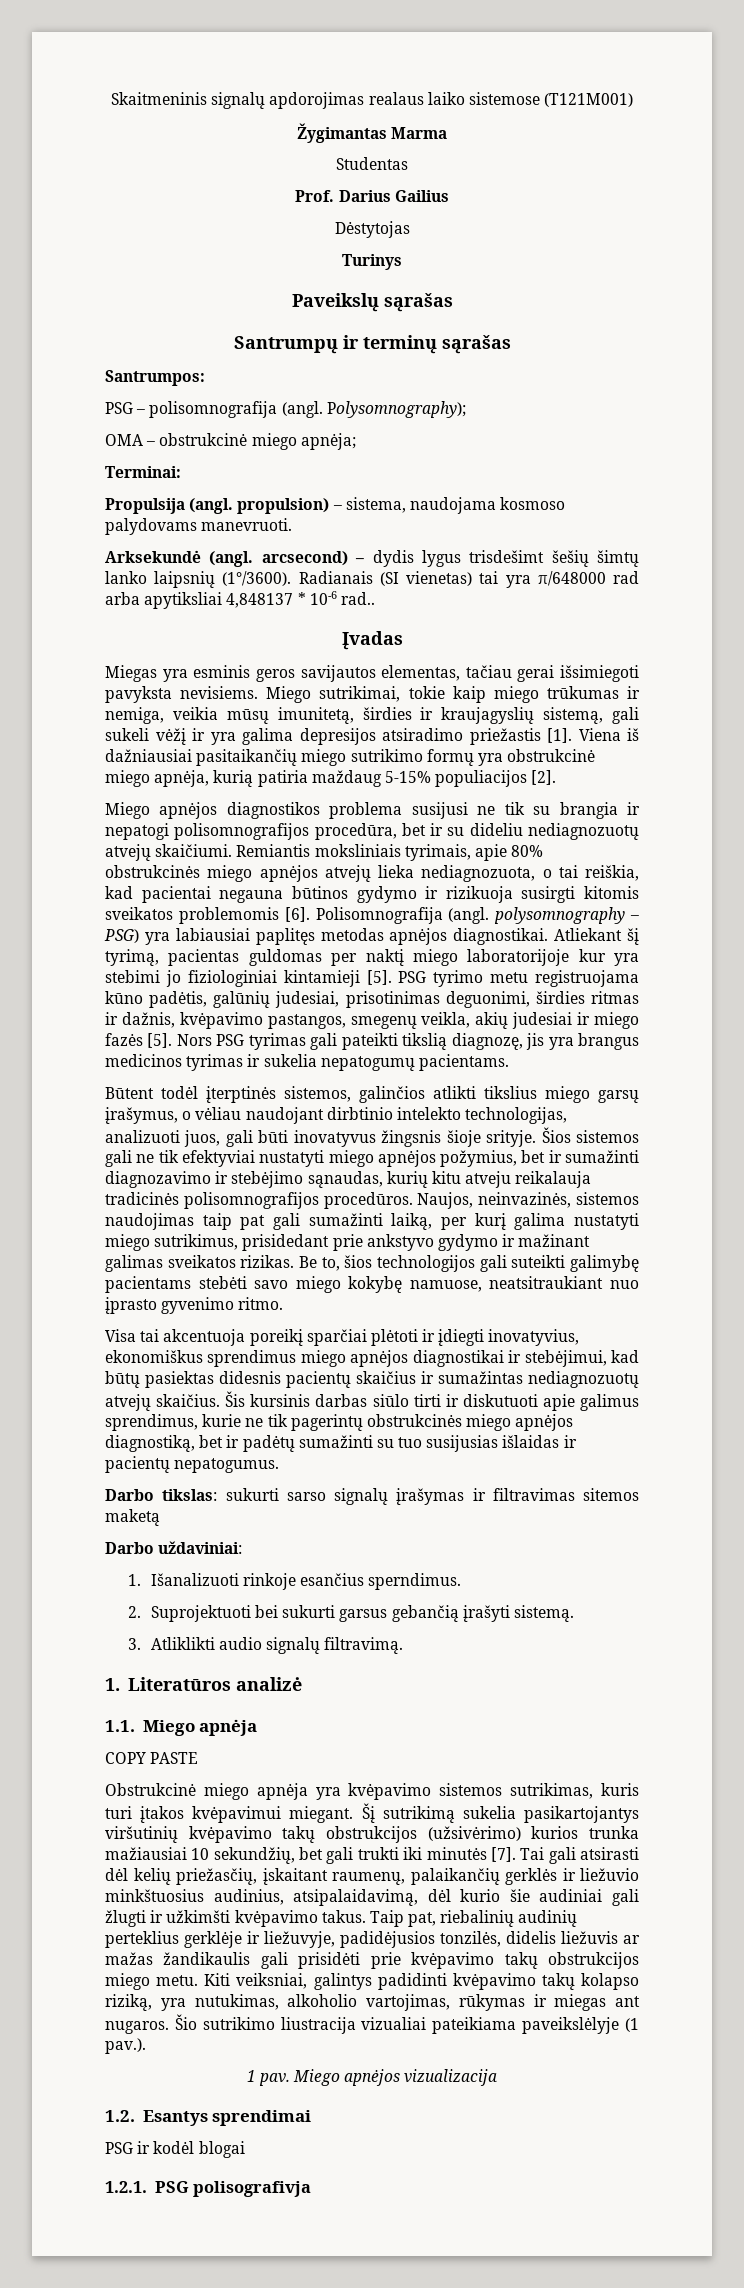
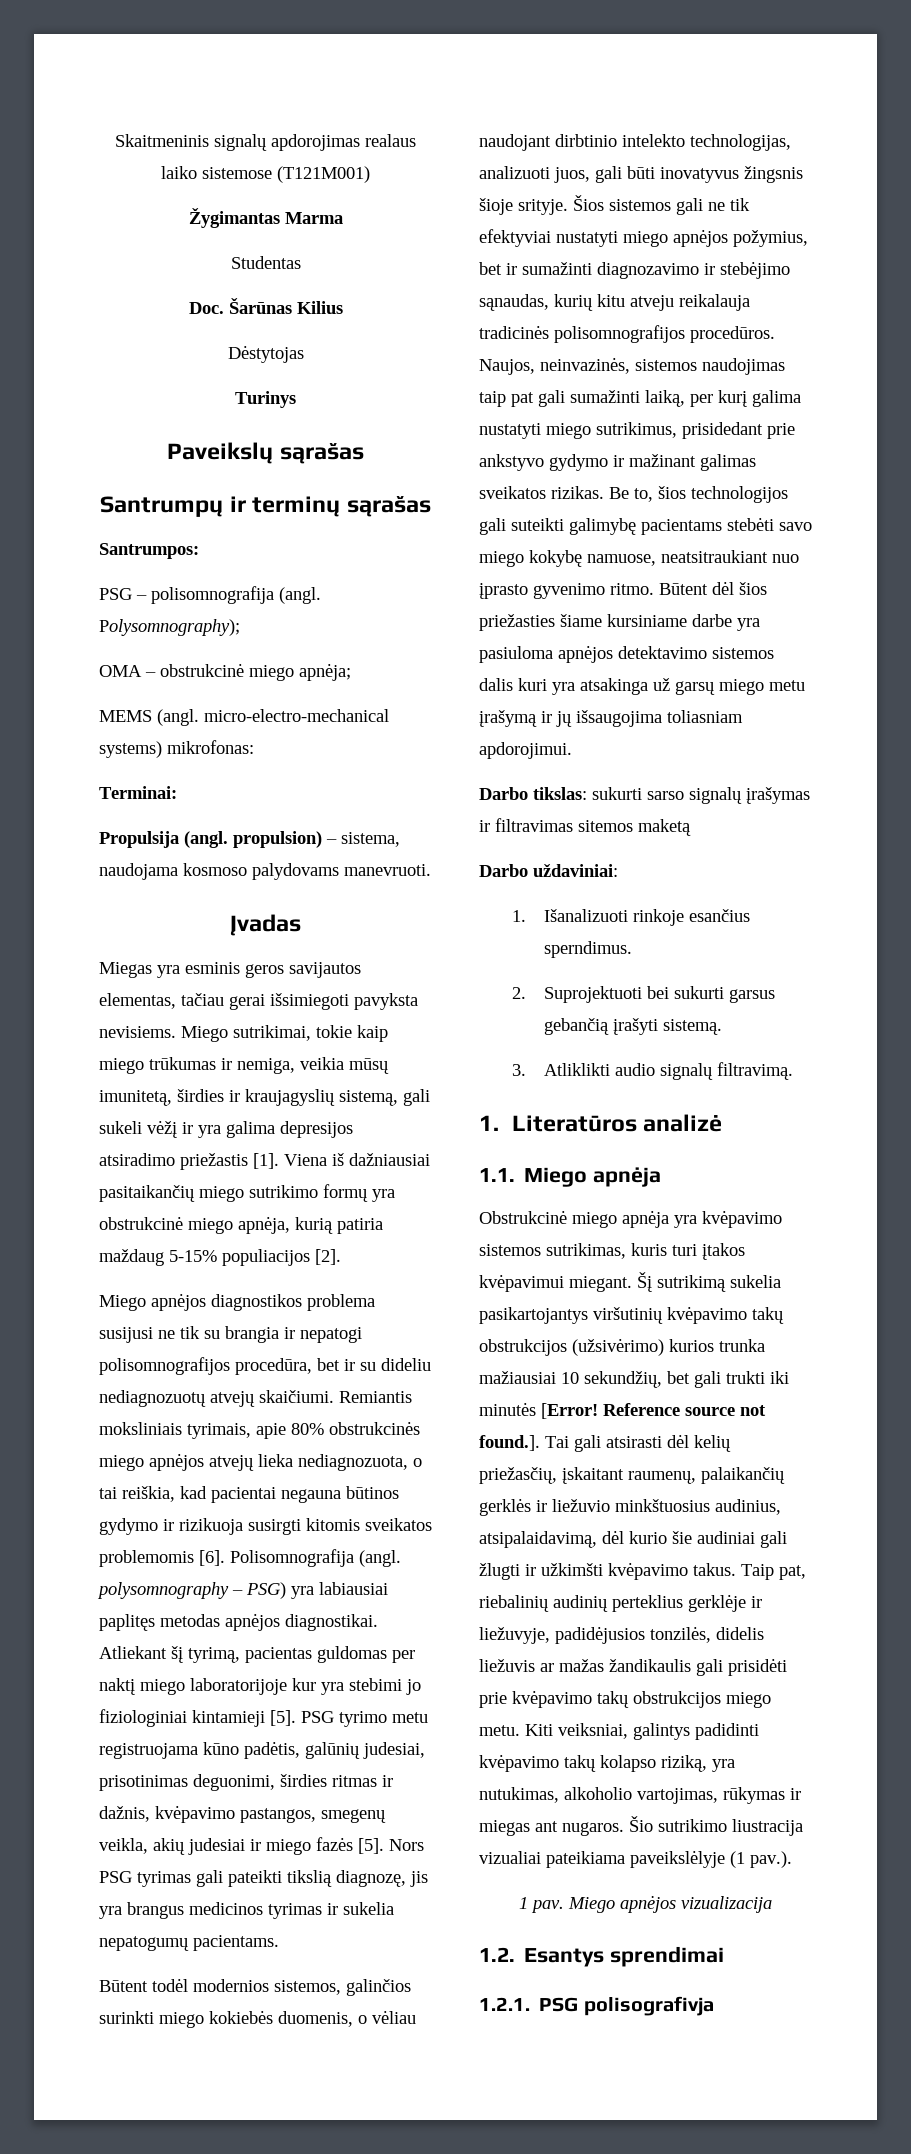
- Prof. Darius Gailius
+ Doc. Šarūnas Kilius
+ MEMS (angl. micro-electro-mechanical systems) mikrofonas:
- Arksekundė (angl. arcsecond) – dydis lygus trisdešimt šešių šimtų lanko laipsnių (1°/3600). Radianais (SI vienetas) tai yra π/648000 rad arba apytiksliai 4,848137 * 10-6 rad..
- Būtent todėl įterptinės sistemos, galinčios atlikti tikslius miego garsų įrašymus, o vėliau naudojant dirbtinio intelekto technologijas, analizuoti juos, gali būti inovatyvus žingsnis šioje srityje.
+ Būtent todėl modernios sistemos, galinčios surinkti miego kokiebės duomenis, o vėliau naudojant dirbtinio intelekto technologijas, analizuoti juos, gali būti inovatyvus žingsnis šioje srityje.
- Be to, šios technologijos gali suteikti galimybę pacientams stebėti savo miego kokybę namuose, neatsitraukiant nuo įprasto gyvenimo ritmo.
- Visa tai akcentuoja poreikį sparčiai plėtoti ir įdiegti inovatyvius, ekonomiškus sprendimus miego apnėjos diagnostikai ir stebėjimui, kad būtų pasiektas didesnis pacientų skaičius ir sumažintas nediagnozuotų atvejų skaičius. Šis kursinis darbas siūlo tirti ir diskutuoti apie galimus sprendimus, kurie ne tik pagerintų obstrukcinės miego apnėjos diagnostiką, bet ir padėtų sumažinti su tuo susijusias išlaidas ir pacientų nepatogumus.
+ Be to, šios technologijos gali suteikti galimybę pacientams stebėti savo miego kokybę namuose, neatsitraukiant nuo įprasto gyvenimo ritmo. Būtent dėl šios priežasties šiame kursiniame darbe yra pasiuloma apnėjos detektavimo sistemos dalis kuri yra atsakinga už garsų miego metu įrašymą ir jų išsaugojima toliasniam apdorojimui.
- COPY PASTE
- Šį sutrikimą sukelia pasikartojantys viršutinių kvėpavimo takų obstrukcijos (užsivėrimo) kurios trunka mažiausiai 10 sekundžių, bet gali trukti iki minutės [7]. Tai gali atsirasti dėl kelių priežasčių, įskaitant raumenų, palaikančių gerklės ir liežuvio minkštuosius audinius, atsipalaidavimą, dėl kurio šie audiniai gali žlugti ir užkimšti kvėpavimo takus.
+ Šį sutrikimą sukelia pasikartojantys viršutinių kvėpavimo takų obstrukcijos (užsivėrimo) kurios trunka mažiausiai 10 sekundžių, bet gali trukti iki minutės [Error! Reference source not found.]. Tai gali atsirasti dėl kelių priežasčių, įskaitant raumenų, palaikančių gerklės ir liežuvio minkštuosius audinius, atsipalaidavimą, dėl kurio šie audiniai gali žlugti ir užkimšti kvėpavimo takus.
- PSG ir kodėl blogai

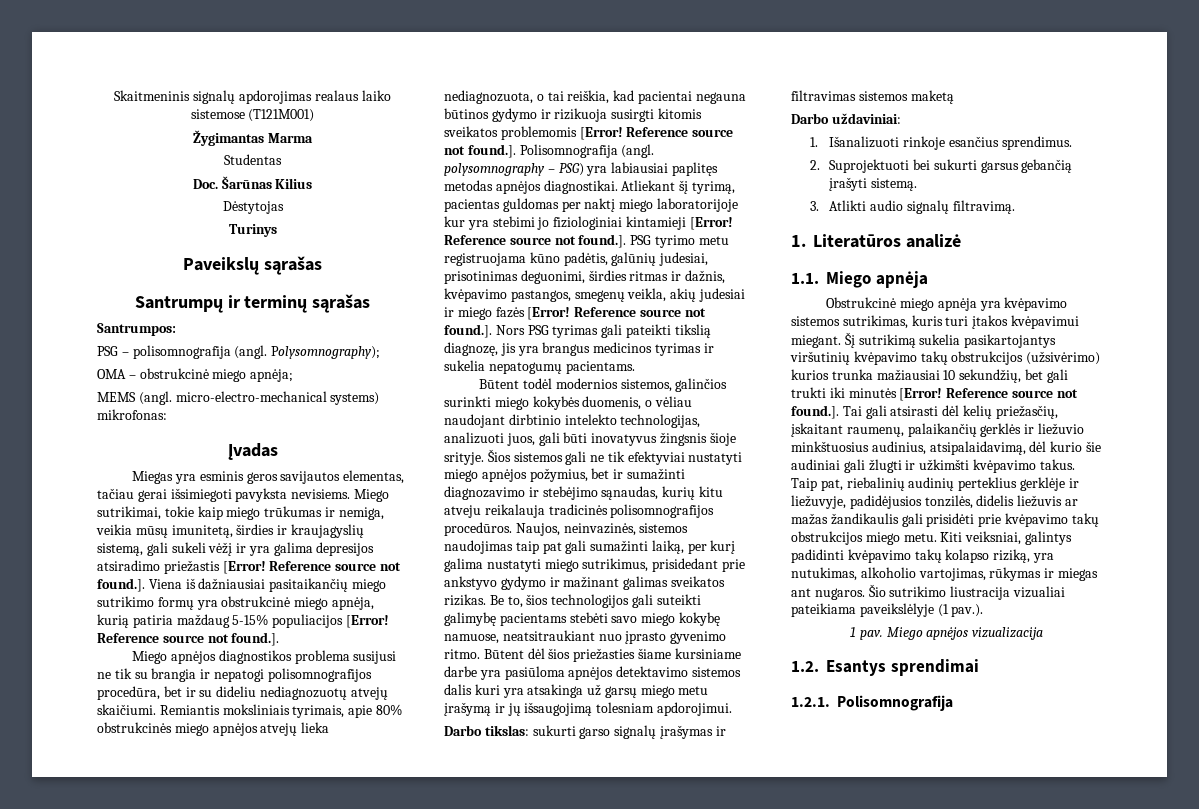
- Terminai:
- Propulsija (angl. propulsion) – sistema, naudojama kosmoso palydovams manevruoti.
- Miego sutrikimai, tokie kaip miego trūkumas ir nemiga, veikia mūsų imunitetą, širdies ir kraujagyslių sistemą, gali sukeli vėžį ir yra galima depresijos atsiradimo priežastis [1]. Viena iš dažniausiai pasitaikančių miego sutrikimo formų yra obstrukcinė miego apnėja, kurią patiria maždaug 5-15% populiacijos [2].
+ Miego sutrikimai, tokie kaip miego trūkumas ir nemiga, veikia mūsų imunitetą, širdies ir kraujagyslių sistemą, gali sukeli vėžį ir yra galima depresijos atsiradimo priežastis [Error! Reference source not found.]. Viena iš dažniausiai pasitaikančių miego sutrikimo formų yra obstrukcinė miego apnėja, kurią patiria maždaug 5-15% populiacijos [Error! Reference source not found.].
- Remiantis moksliniais tyrimais, apie 80% obstrukcinės miego apnėjos atvejų lieka nediagnozuota, o tai reiškia, kad pacientai negauna būtinos gydymo ir rizikuoja susirgti kitomis sveikatos problemomis [6]. Polisomnografija (angl. polysomnography – PSG) yra labiausiai paplitęs metodas apnėjos diagnostikai.
+ Remiantis moksliniais tyrimais, apie 80% obstrukcinės miego apnėjos atvejų lieka nediagnozuota, o tai reiškia, kad pacientai negauna būtinos gydymo ir rizikuoja susirgti kitomis sveikatos problemomis [Error! Reference source not found.]. Polisomnografija (angl. polysomnography – PSG) yra labiausiai paplitęs metodas apnėjos diagnostikai.
- Atliekant šį tyrimą, pacientas guldomas per naktį miego laboratorijoje kur yra stebimi jo fiziologiniai kintamieji [5]. PSG tyrimo metu registruojama kūno padėtis, galūnių judesiai, prisotinimas deguonimi, širdies ritmas ir dažnis, kvėpavimo pastangos, smegenų veikla, akių judesiai ir miego fazės [5]. Nors PSG tyrimas gali pateikti tikslią diagnozę, jis yra brangus medicinos tyrimas ir sukelia nepatogumų pacientams.
+ Atliekant šį tyrimą, pacientas guldomas per naktį miego laboratorijoje kur yra stebimi jo fiziologiniai kintamieji [Error! Reference source not found.]. PSG tyrimo metu registruojama kūno padėtis, galūnių judesiai, prisotinimas deguonimi, širdies ritmas ir dažnis, kvėpavimo pastangos, smegenų veikla, akių judesiai ir miego fazės [Error! Reference source not found.]. Nors PSG tyrimas gali pateikti tikslią diagnozę, jis yra brangus medicinos tyrimas ir sukelia nepatogumų pacientams.
- Būtent todėl modernios sistemos, galinčios surinkti miego kokiebės duomenis, o vėliau naudojant dirbtinio intelekto technologijas, analizuoti juos, gali būti inovatyvus žingsnis šioje srityje.
+ Būtent todėl modernios sistemos, galinčios surinkti miego kokybės duomenis, o vėliau naudojant dirbtinio intelekto technologijas, analizuoti juos, gali būti inovatyvus žingsnis šioje srityje.
- Būtent dėl šios priežasties šiame kursiniame darbe yra pasiuloma apnėjos detektavimo sistemos dalis kuri yra atsakinga už garsų miego metu įrašymą ir jų išsaugojima toliasniam apdorojimui.
+ Būtent dėl šios priežasties šiame kursiniame darbe yra pasiūloma apnėjos detektavimo sistemos dalis kuri yra atsakinga už garsų miego metu įrašymą ir jų išsaugojimą tolesniam apdorojimui.
- Darbo tikslas: sukurti sarso signalų įrašymas ir filtravimas sitemos maketą
+ Darbo tikslas: sukurti garso signalų įrašymas ir filtravimas sistemos maketą
- 1. Išanalizuoti rinkoje esančius sperndimus.
+ 1. Išanalizuoti rinkoje esančius sprendimus.
- 3. Atliklikti audio signalų filtravimą.
+ 3. Atlikti audio signalų filtravimą.
- 1.2.1. PSG polisografivja
+ 1.2.1. Polisomnografija

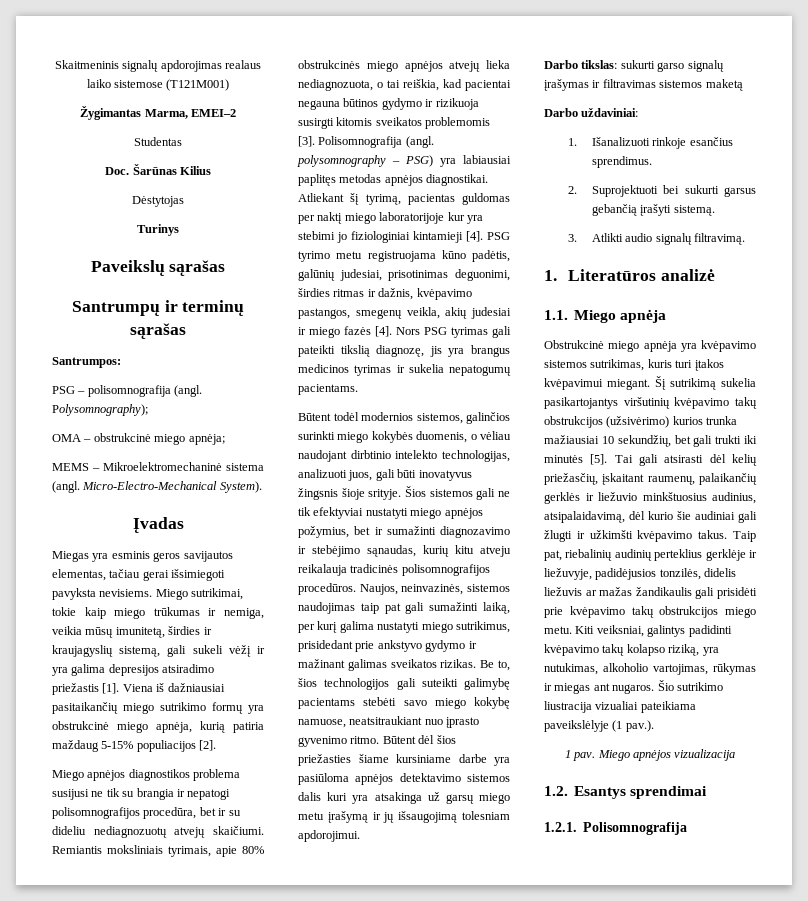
- Žygimantas Marma
+ Žygimantas Marma, EMEI–2
- MEMS (angl. micro-electro-mechanical systems) mikrofonas:
+ MEMS – Mikroelektromechaninė sistema (angl. Micro-Electro-Mechanical System).
- Miego sutrikimai, tokie kaip miego trūkumas ir nemiga, veikia mūsų imunitetą, širdies ir kraujagyslių sistemą, gali sukeli vėžį ir yra galima depresijos atsiradimo priežastis [Error! Reference source not found.]. Viena iš dažniausiai pasitaikančių miego sutrikimo formų yra obstrukcinė miego apnėja, kurią patiria maždaug 5-15% populiacijos [Error! Reference source not found.].
+ Miego sutrikimai, tokie kaip miego trūkumas ir nemiga, veikia mūsų imunitetą, širdies ir kraujagyslių sistemą, gali sukeli vėžį ir yra galima depresijos atsiradimo priežastis [1]. Viena iš dažniausiai pasitaikančių miego sutrikimo formų yra obstrukcinė miego apnėja, kurią patiria maždaug 5-15% populiacijos [2].
- Remiantis moksliniais tyrimais, apie 80% obstrukcinės miego apnėjos atvejų lieka nediagnozuota, o tai reiškia, kad pacientai negauna būtinos gydymo ir rizikuoja susirgti kitomis sveikatos problemomis [Error! Reference source not found.]. Polisomnografija (angl. polysomnography – PSG) yra labiausiai paplitęs metodas apnėjos diagnostikai.
+ Remiantis moksliniais tyrimais, apie 80% obstrukcinės miego apnėjos atvejų lieka nediagnozuota, o tai reiškia, kad pacientai negauna būtinos gydymo ir rizikuoja susirgti kitomis sveikatos problemomis [3]. Polisomnografija (angl. polysomnography – PSG) yra labiausiai paplitęs metodas apnėjos diagnostikai.
- Atliekant šį tyrimą, pacientas guldomas per naktį miego laboratorijoje kur yra stebimi jo fiziologiniai kintamieji [Error! Reference source not found.]. PSG tyrimo metu registruojama kūno padėtis, galūnių judesiai, prisotinimas deguonimi, širdies ritmas ir dažnis, kvėpavimo pastangos, smegenų veikla, akių judesiai ir miego fazės [Error! Reference source not found.]. Nors PSG tyrimas gali pateikti tikslią diagnozę, jis yra brangus medicinos tyrimas ir sukelia nepatogumų pacientams.
+ Atliekant šį tyrimą, pacientas guldomas per naktį miego laboratorijoje kur yra stebimi jo fiziologiniai kintamieji [4]. PSG tyrimo metu registruojama kūno padėtis, galūnių judesiai, prisotinimas deguonimi, širdies ritmas ir dažnis, kvėpavimo pastangos, smegenų veikla, akių judesiai ir miego fazės [4]. Nors PSG tyrimas gali pateikti tikslią diagnozę, jis yra brangus medicinos tyrimas ir sukelia nepatogumų pacientams.
- Šį sutrikimą sukelia pasikartojantys viršutinių kvėpavimo takų obstrukcijos (užsivėrimo) kurios trunka mažiausiai 10 sekundžių, bet gali trukti iki minutės [Error! Reference source not found.]. Tai gali atsirasti dėl kelių priežasčių, įskaitant raumenų, palaikančių gerklės ir liežuvio minkštuosius audinius, atsipalaidavimą, dėl kurio šie audiniai gali žlugti ir užkimšti kvėpavimo takus.
+ Šį sutrikimą sukelia pasikartojantys viršutinių kvėpavimo takų obstrukcijos (užsivėrimo) kurios trunka mažiausiai 10 sekundžių, bet gali trukti iki minutės [5]. Tai gali atsirasti dėl kelių priežasčių, įskaitant raumenų, palaikančių gerklės ir liežuvio minkštuosius audinius, atsipalaidavimą, dėl kurio šie audiniai gali žlugti ir užkimšti kvėpavimo takus.

